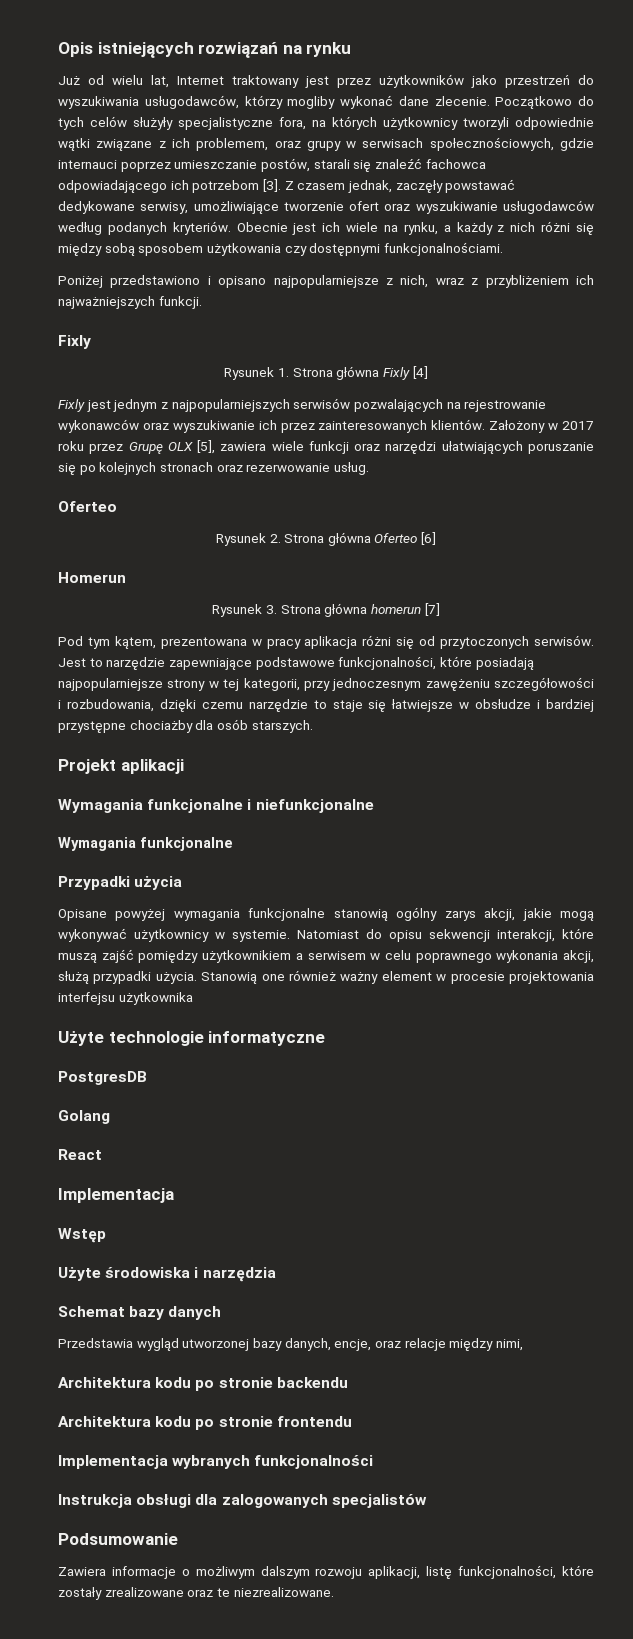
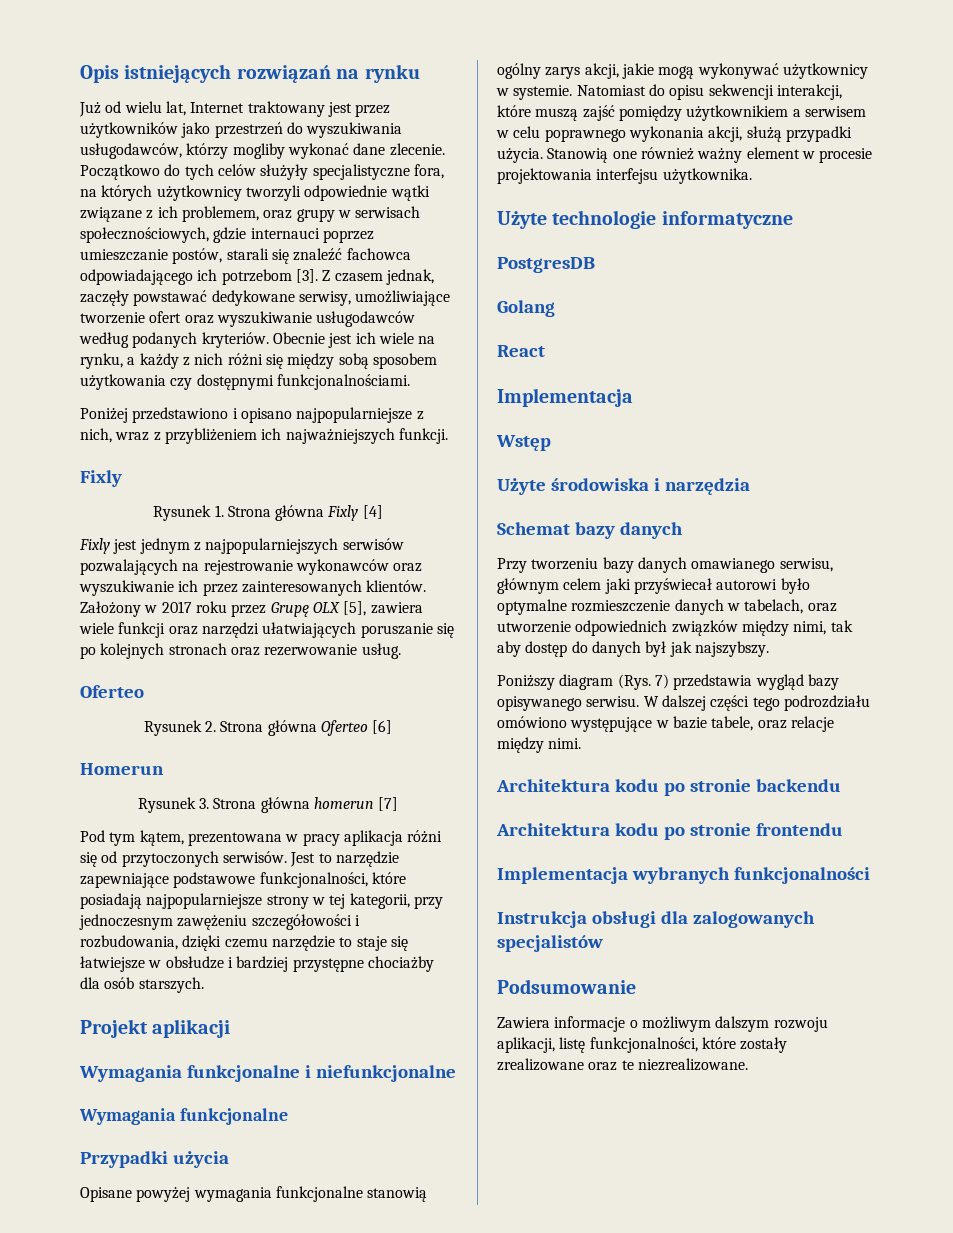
- Stanowią one również ważny element w procesie projektowania interfejsu użytkownika
+ Stanowią one również ważny element w procesie projektowania interfejsu użytkownika.
- Przedstawia wygląd utworzonej bazy danych, encje, oraz relacje między nimi,
+ Przy tworzeniu bazy danych omawianego serwisu, głównym celem jaki przyświecał autorowi było optymalne rozmieszczenie danych w tabelach, oraz utworzenie odpowiednich związków między nimi, tak aby dostęp do danych był jak najszybszy.
+ Poniższy diagram (Rys. 7) przedstawia wygląd bazy opisywanego serwisu. W dalszej części tego podrozdziału omówiono występujące w bazie tabele, oraz relacje między nimi.

